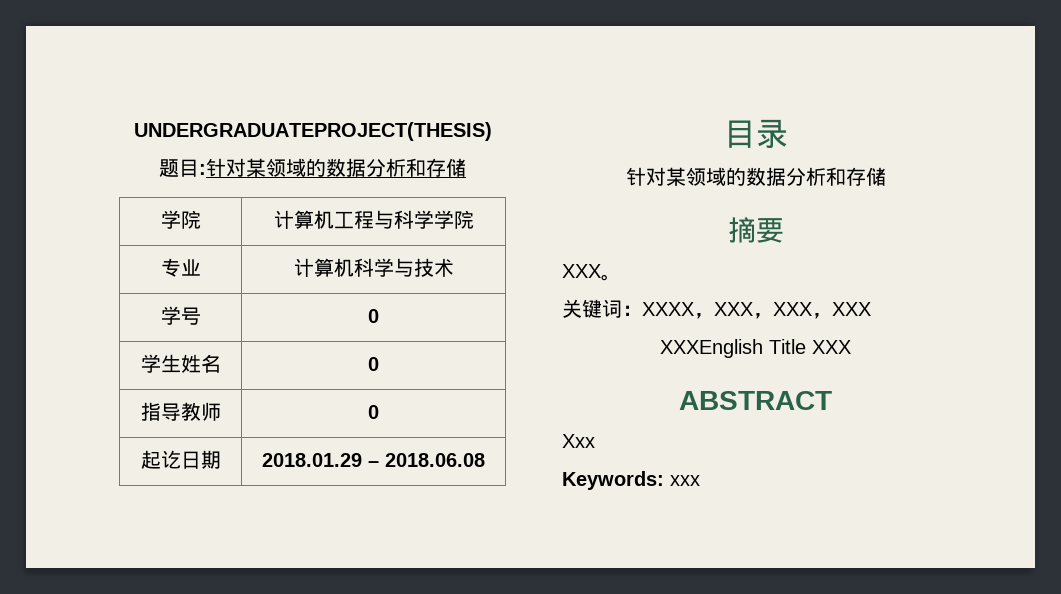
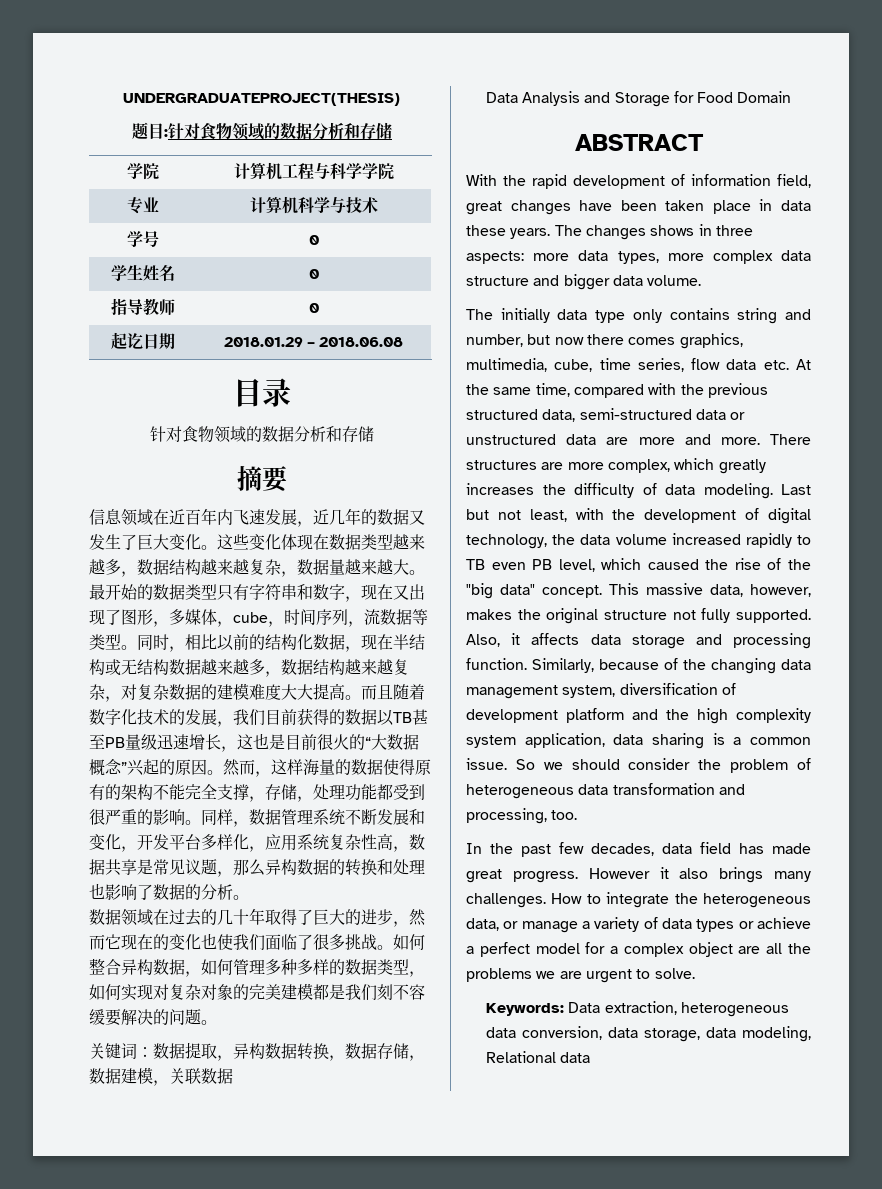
- 题目:针对某领域的数据分析和存储
+ 题目:针对食物领域的数据分析和存储
  目录
- 针对某领域的数据分析和存储
+ 针对食物领域的数据分析和存储
- XXX。
- 关键词：XXXX，XXX，XXX，XXX
- XXXEnglish Title XXX
+ 信息领域在近百年内飞速发展，近几年的数据又发生了巨大变化。这些变化体现在数据类型越来越多，数据结构越来越复杂，数据量越来越大。最开始的数据类型只有字符串和数字，现在又出现了图形，多媒体，cube，时间序列，流数据等类型。同时，相比以前的结构化数据，现在半结构或无结构数据越来越多，数据结构越来越复杂，对复杂数据的建模难度大大提高。而且随着数字化技术的发展，我们目前获得的数据以TB甚至PB量级迅速增长，这也是目前很火的“大数据概念”兴起的原因。然而，这样海量的数据使得原有的架构不能完全支撑，存储，处理功能都受到很严重的影响。同样，数据管理系统不断发展和变化，开发平台多样化，应用系统复杂性高，数据共享是常见议题，那么异构数据的转换和处理也影响了数据的分析。
+ 数据领域在过去的几十年取得了巨大的进步，然而它现在的变化也使我们面临了很多挑战。如何整合异构数据，如何管理多种多样的数据类型，如何实现对复杂对象的完美建模都是我们刻不容缓要解决的问题。
+ 关键词：数据提取，异构数据转换，数据存储，数据建模，关联数据
+ Data Analysis and Storage for Food Domain
  ABSTRACT
- Xxx
- Keywords: xxx
+ With the rapid development of information field, great changes have been taken place in data these years. The changes shows in three aspects: more data types, more complex data structure and bigger data volume.
+ The initially data type only contains string and number, but now there comes graphics, multimedia, cube, time series, flow data etc. At the same time, compared with the previous structured data, semi-structured data or unstructured data are more and more. There structures are more complex, which greatly increases the difficulty of data modeling. Last but not least, with the development of digital technology, the data volume increased rapidly to TB even PB level, which caused the rise of the "big data" concept. This massive data, however, makes the original structure not fully supported. Also, it affects data storage and processing function. Similarly, because of the changing data management system, diversification of development platform and the high complexity system application, data sharing is a common issue. So we should consider the problem of heterogeneous data transformation and processing, too.
+ In the past few decades, data field has made great progress. However it also brings many challenges. How to integrate the heterogeneous data, or manage a variety of data types or achieve a perfect model for a complex object are all the problems we are urgent to solve.
+ Keywords: Data extraction, heterogeneous data conversion, data storage, data modeling, Relational data

